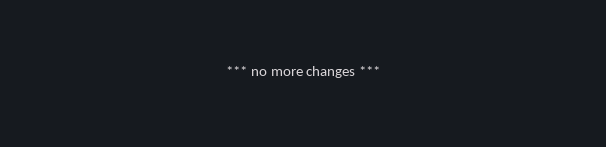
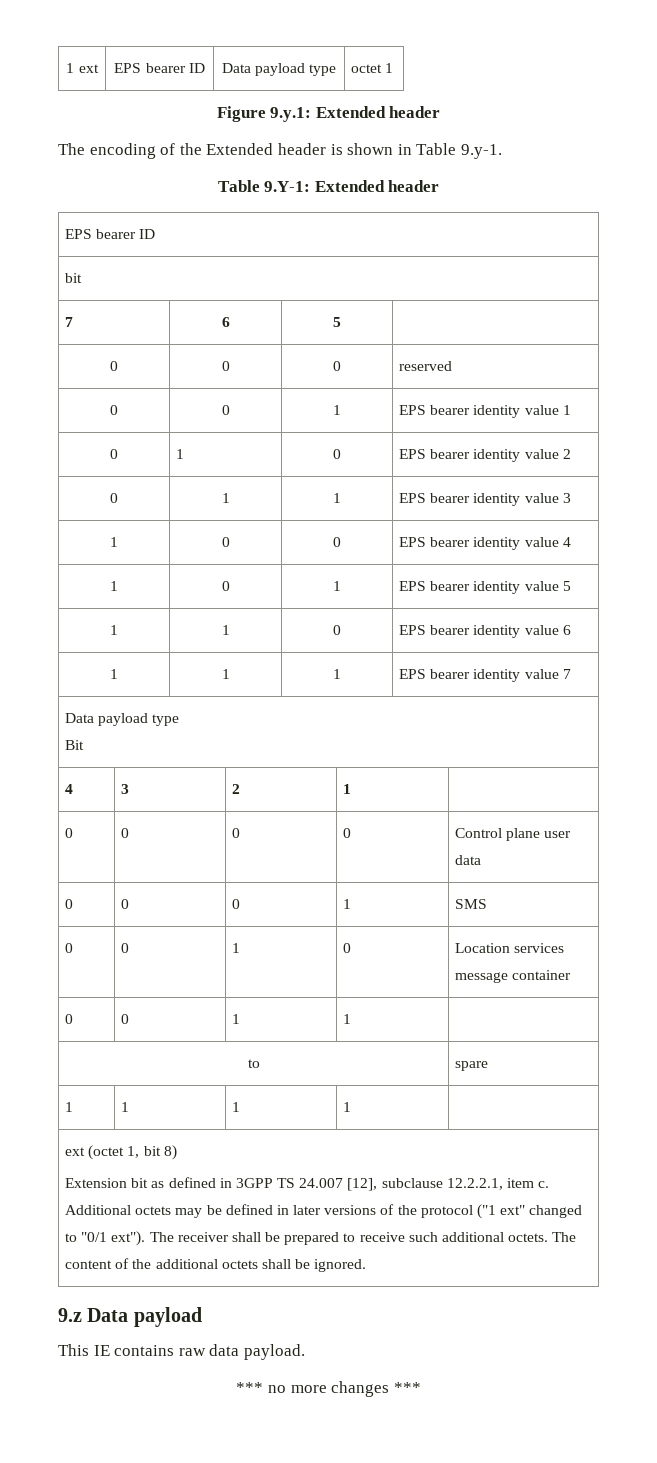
+ 1 ext | EPS bearer ID | Data payload type | octet 1
+ Figure 9.y.1: Extended header
+ The encoding of the Extended header is shown in Table 9.y-1.
+ Table 9.Y-1: Extended header
+ EPS bearer ID
+ bit
+ 7 | 6 | 5 |
+ 0 | 0 | 0 | reserved
+ 0 | 0 | 1 | EPS bearer identity value 1
+ 0 | 1 | 0 | EPS bearer identity value 2
+ 0 | 1 | 1 | EPS bearer identity value 3
+ 1 | 0 | 0 | EPS bearer identity value 4
+ 1 | 0 | 1 | EPS bearer identity value 5
+ 1 | 1 | 0 | EPS bearer identity value 6
+ 1 | 1 | 1 | EPS bearer identity value 7
+ Data payload type
+ Bit
+ 4 | 3 | 2 | 1 |
+ 0 | 0 | 0 | 0 | Control plane user data
+ 0 | 0 | 0 | 1 | SMS
+ 0 | 0 | 1 | 0 | Location services message container
+ 0 | 0 | 1 | 1 |
+ to | spare
+ 1 | 1 | 1 | 1 |
+ ext (octet 1, bit 8)
+ Extension bit as defined in 3GPP TS 24.007 [12], subclause 12.2.2.1, item c. Additional octets may be defined in later versions of the protocol ("1 ext" changed to "0/1 ext"). The receiver shall be prepared to receive such additional octets. The content of the additional octets shall be ignored.
+ 9.z Data payload
+ This IE contains raw data payload.

